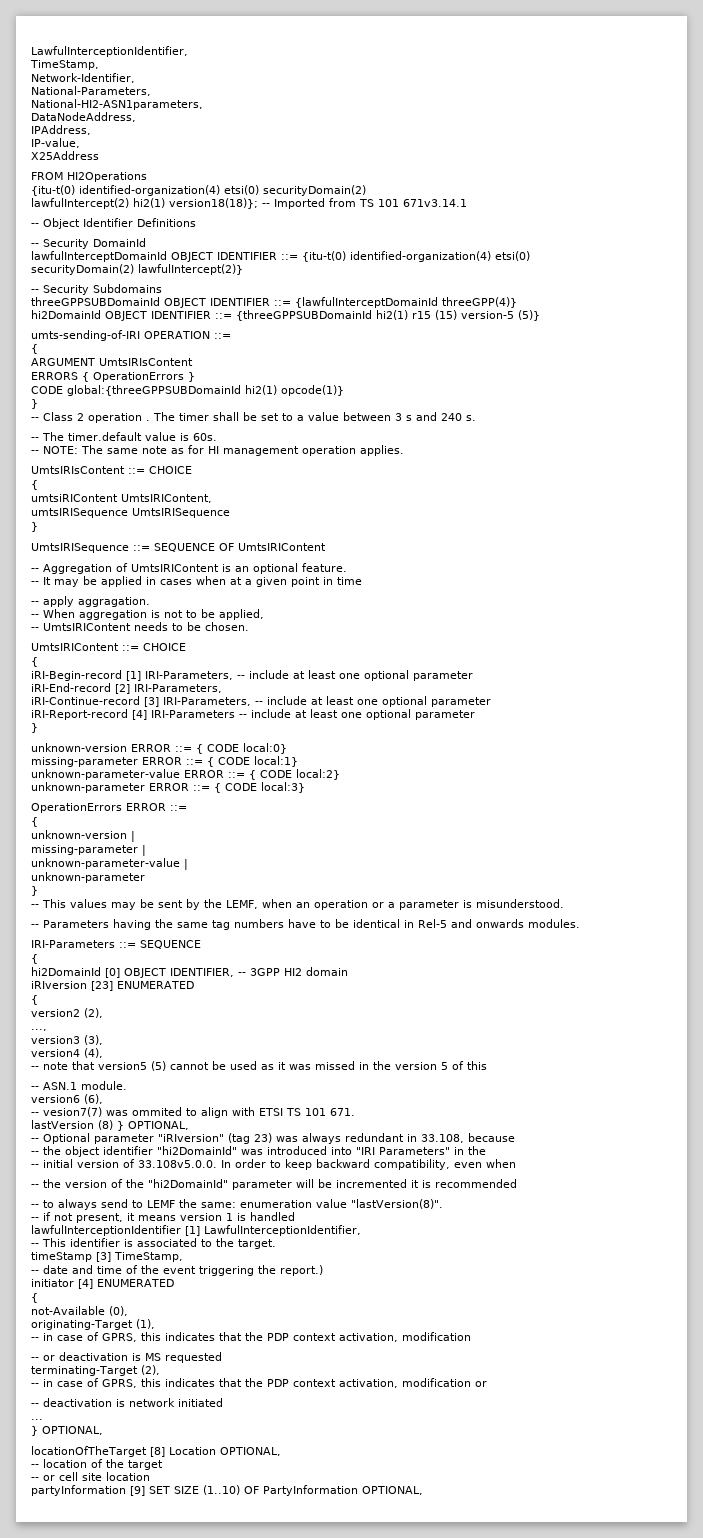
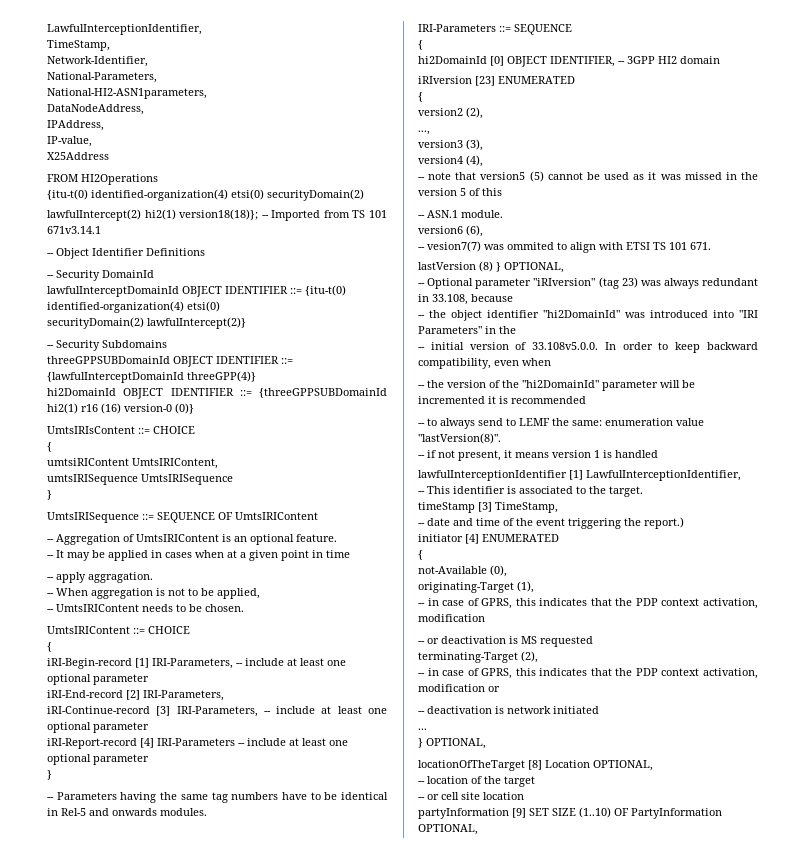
- hi2DomainId OBJECT IDENTIFIER ::= {threeGPPSUBDomainId hi2(1) r15 (15) version-5 (5)}
- umts-sending-of-IRI OPERATION ::=
- {
- ARGUMENT UmtsIRIsContent
- ERRORS { OperationErrors }
- CODE global:{threeGPPSUBDomainId hi2(1) opcode(1)}
- }
- -- Class 2 operation . The timer shall be set to a value between 3 s and 240 s.
- -- The timer.default value is 60s.
- -- NOTE: The same note as for HI management operation applies.
+ hi2DomainId OBJECT IDENTIFIER ::= {threeGPPSUBDomainId hi2(1) r16 (16) version-0 (0)}
- unknown-version ERROR ::= { CODE local:0}
- missing-parameter ERROR ::= { CODE local:1}
- unknown-parameter-value ERROR ::= { CODE local:2}
- unknown-parameter ERROR ::= { CODE local:3}
- OperationErrors ERROR ::=
- {
- unknown-version |
- missing-parameter |
- unknown-parameter-value |
- unknown-parameter
- }
- -- This values may be sent by the LEMF, when an operation or a parameter is misunderstood.

